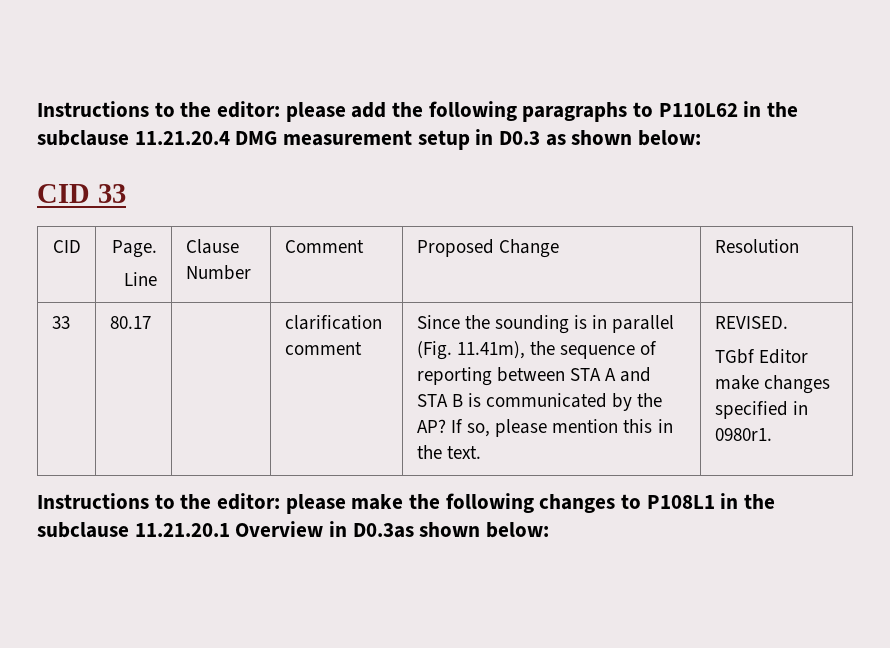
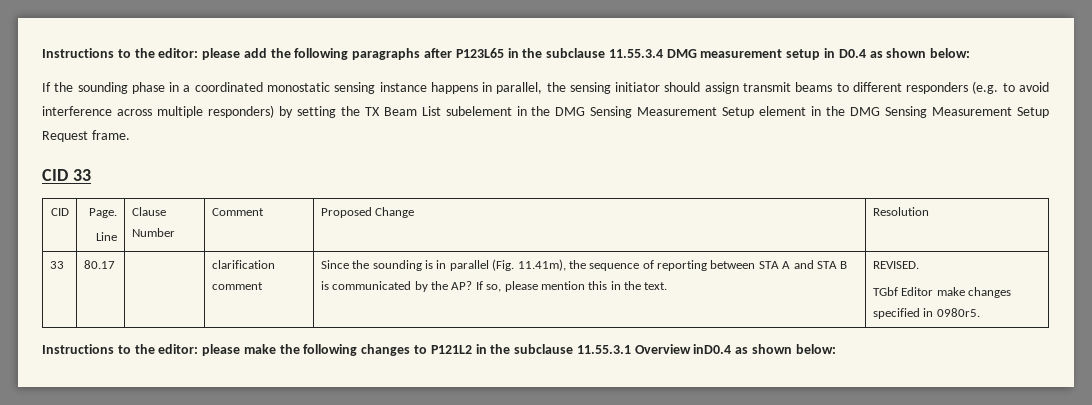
- Instructions to the editor: please add the following paragraphs to P110L62 in the subclause 11.21.20.4 DMG measurement setup in D0.3 as shown below:
+ Instructions to the editor: please add the following paragraphs after P123L65 in the subclause 11.55.3.4 DMG measurement setup in D0.4 as shown below:
+ If the sounding phase in a coordinated monostatic sensing instance happens in parallel, the sensing initiator should assign transmit beams to different responders (e.g. to avoid interference across multiple responders) by setting the TX Beam List subelement in the DMG Sensing Measurement Setup element in the DMG Sensing Measurement Setup Request frame.
- TGbf Editor make changes specified in 0980r1.
+ TGbf Editor make changes specified in 0980r5.
- Instructions to the editor: please make the following changes to P108L1 in the subclause 11.21.20.1 Overview in D0.3as shown below:
+ Instructions to the editor: please make the following changes to P121L2 in the subclause 11.55.3.1 Overview inD0.4 as shown below:

